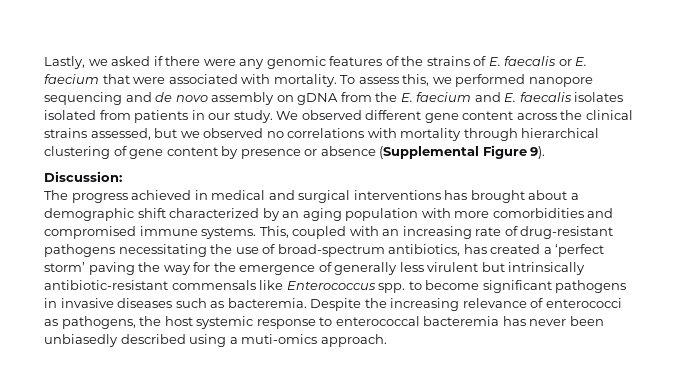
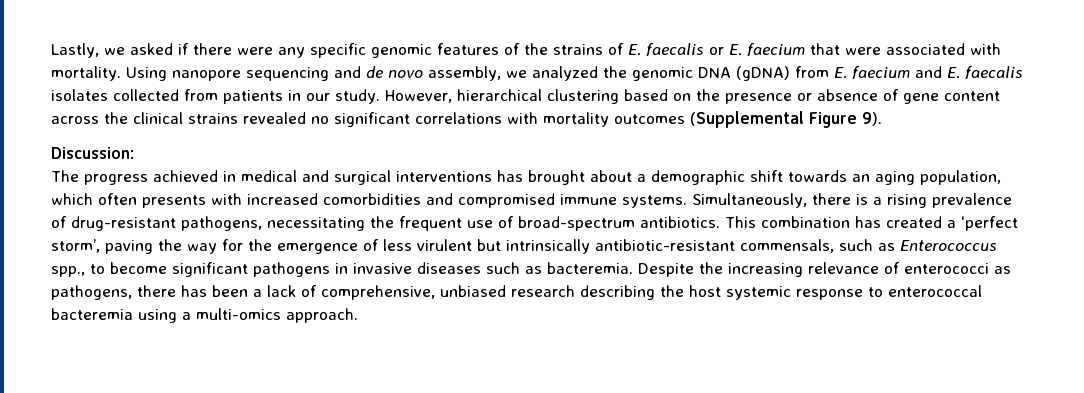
- Lastly, we asked if there were any genomic features of the strains of E. faecalis or E. faecium that were associated with mortality.
+ Lastly, we asked if there were any specific genomic features of the strains of E. faecalis or E. faecium that were associated with mortality.
- To assess this, we performed nanopore sequencing and de novo assembly on gDNA from the E. faecium and E. faecalis isolates isolated from patients in our study.
+ Using nanopore sequencing and de novo assembly, we analyzed the genomic DNA (gDNA) from E. faecium and E. faecalis isolates collected from patients in our study.
- We observed different gene content across the clinical strains assessed, but we observed no correlations with mortality through hierarchical clustering of gene content by presence or absence (Supplemental Figure 9).
+ However, hierarchical clustering based on the presence or absence of gene content across the clinical strains revealed no significant correlations with mortality outcomes (Supplemental Figure 9).
- The progress achieved in medical and surgical interventions has brought about a demographic shift characterized by an aging population with more comorbidities and compromised immune systems.
+ The progress achieved in medical and surgical interventions has brought about a demographic shift towards an aging population, which often presents with increased comorbidities and compromised immune systems.
- This, coupled with an increasing rate of drug-resistant pathogens necessitating the use of broad-spectrum antibiotics, has created a ‘perfect storm’ paving the way for the emergence of generally less virulent but intrinsically antibiotic-resistant commensals like Enterococcus spp. to become significant pathogens in invasive diseases such as bacteremia.
+ Simultaneously, there is a rising prevalence of drug-resistant pathogens, necessitating the frequent use of broad-spectrum antibiotics. This combination has created a ‘perfect storm’, paving the way for the emergence of less virulent but intrinsically antibiotic-resistant commensals, such as Enterococcus spp., to become significant pathogens in invasive diseases such as bacteremia.
- Despite the increasing relevance of enterococci as pathogens, the host systemic response to enterococcal bacteremia has never been unbiasedly described using a muti-omics approach.
+ Despite the increasing relevance of enterococci as pathogens, there has been a lack of comprehensive, unbiased research describing the host systemic response to enterococcal bacteremia using a multi-omics approach.

